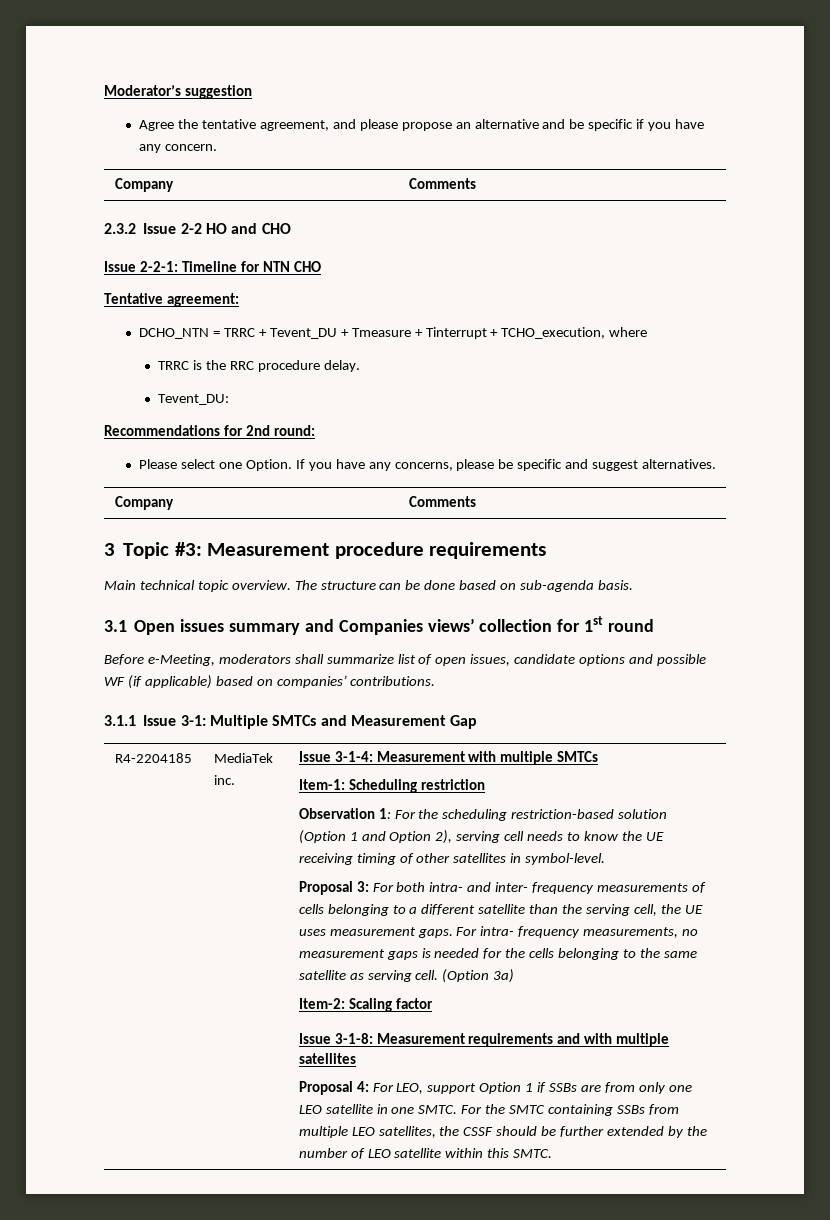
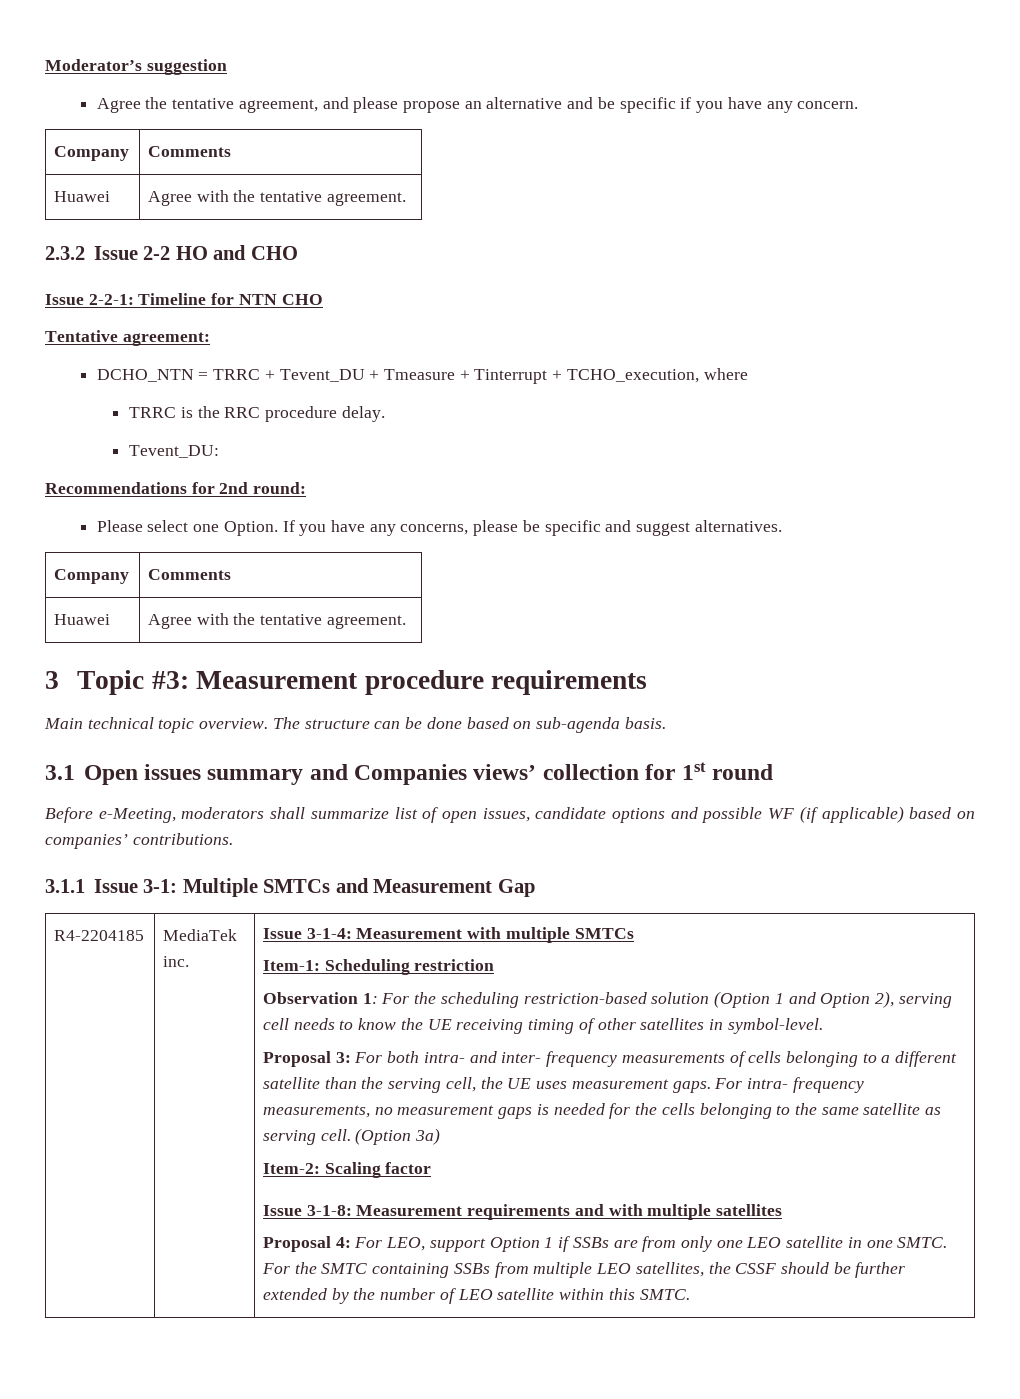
  Agree the tentative agreement, and please propose an alternative and be specific if you have any concern.
  Company | Comments
+ Huawei | Agree with the tentative agreement.
  If you have any concerns, please be specific and suggest alternatives.
  Company | Comments
+ Huawei | Agree with the tentative agreement.

